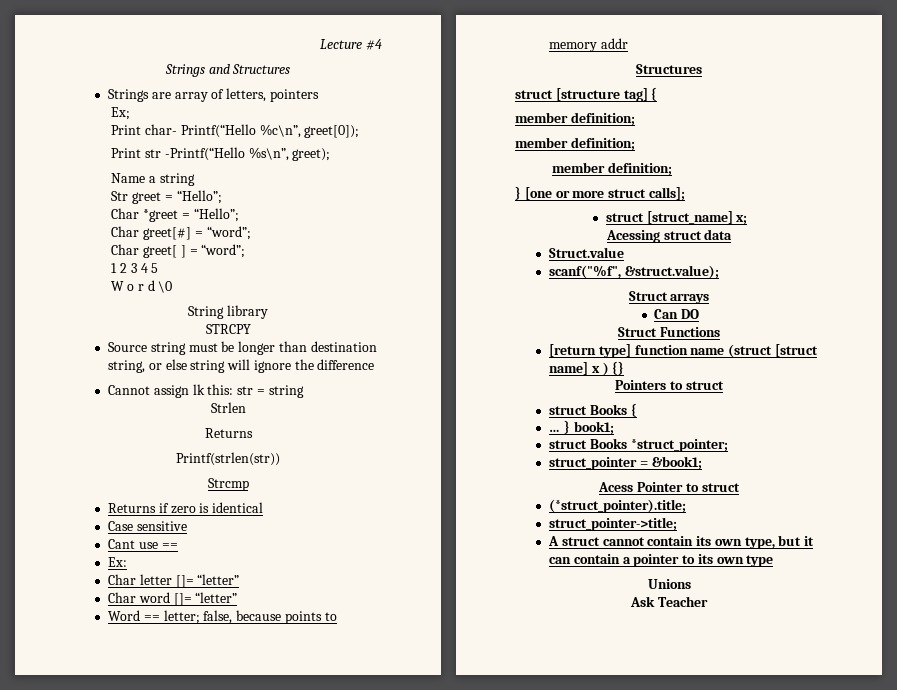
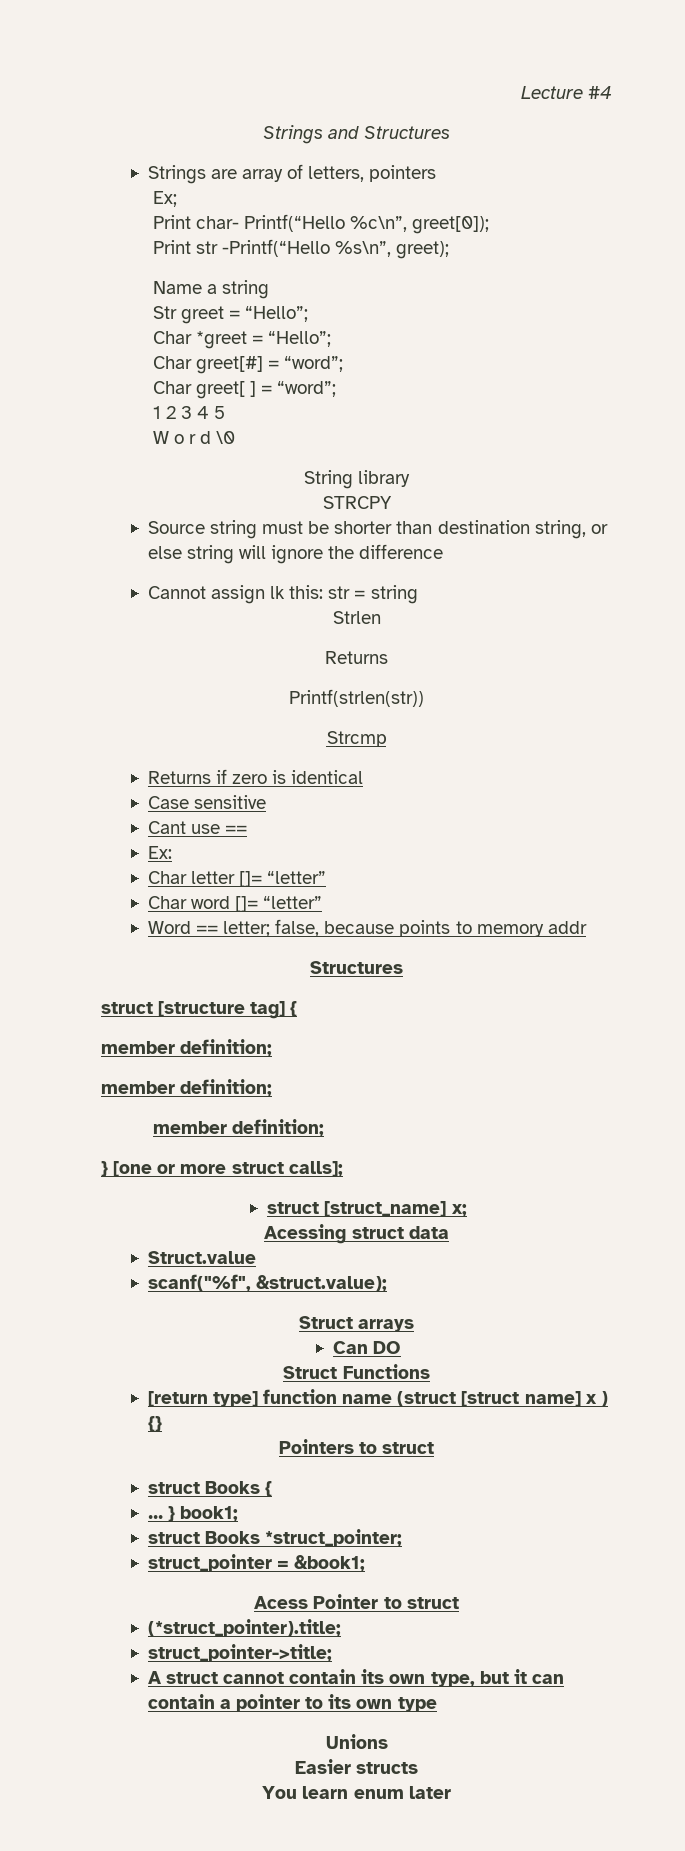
- Source string must be longer than destination string, or else string will ignore the difference
+ Source string must be shorter than destination string, or else string will ignore the difference
- Ask Teacher
+ Easier structs
+ You learn enum later

